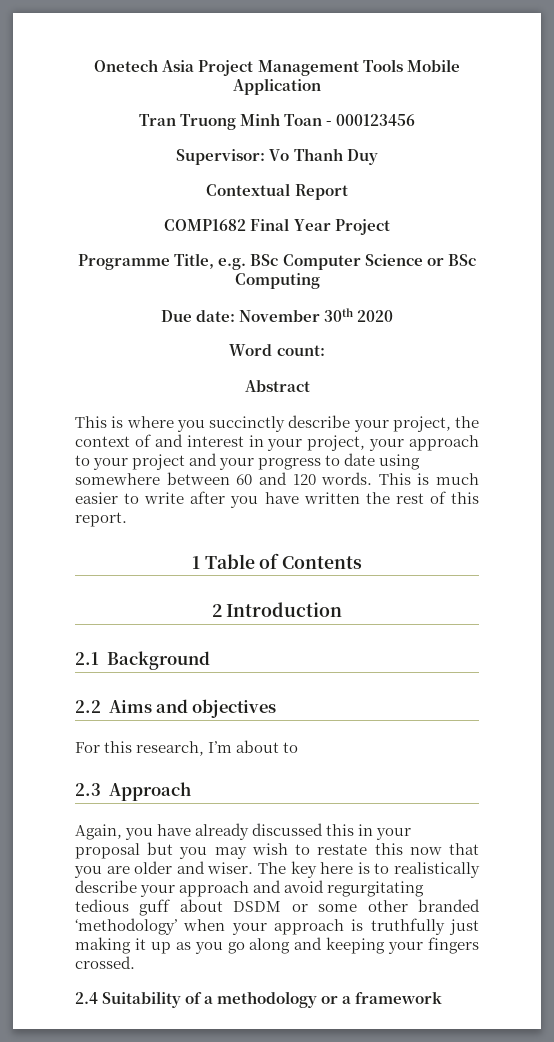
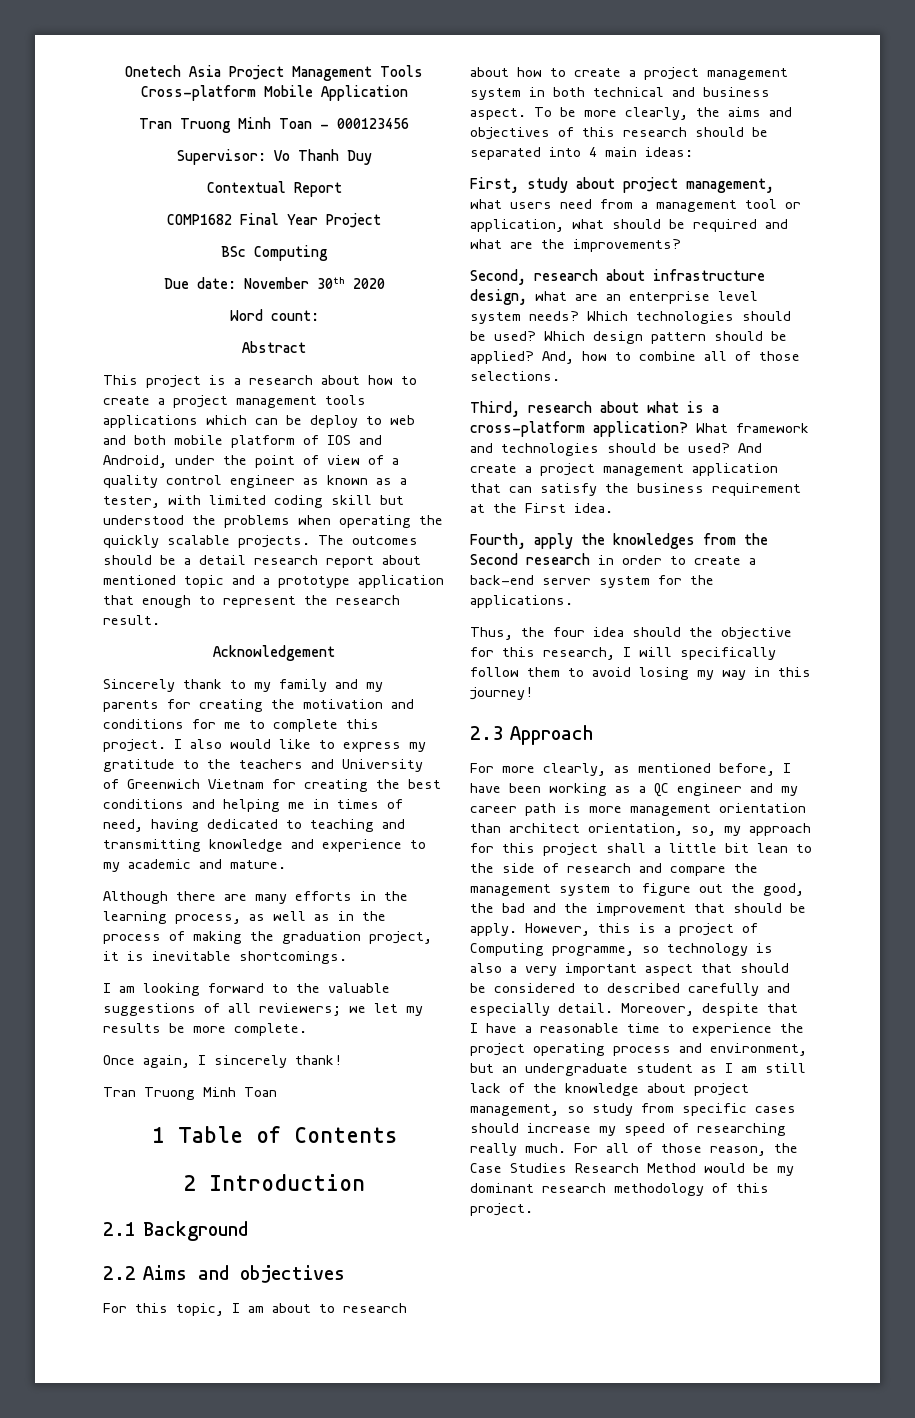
- Onetech Asia Project Management Tools Mobile Application
+ Onetech Asia Project Management Tools Cross-platform Mobile Application
- Programme Title, e.g. BSc Computer Science or BSc Computing
+ BSc Computing
- This is where you succinctly describe your project, the context of and interest in your project, your approach to your project and your progress to date using somewhere between 60 and 120 words. This is much easier to write after you have written the rest of this report.
+ This project is a research about how to create a project management tools applications which can be deploy to web and both mobile platform of IOS and Android, under the point of view of a quality control engineer as known as a tester, with limited coding skill but understood the problems when operating the quickly scalable projects. The outcomes should be a detail research report about mentioned topic and a prototype application that enough to represent the research result.
+ Acknowledgement
+ Sincerely thank to my family and my parents for creating the motivation and conditions for me to complete this project. I also would like to express my gratitude to the teachers and University of Greenwich Vietnam for creating the best conditions and helping me in times of need, having dedicated to teaching and transmitting knowledge and experience to my academic and mature.
+ Although there are many efforts in the learning process, as well as in the process of making the graduation project, it is inevitable shortcomings.
+ I am looking forward to the valuable suggestions of all reviewers; we let my results be more complete.
+ Once again, I sincerely thank!
+ Tran Truong Minh Toan
- For this research, I’m about to
+ For this topic, I am about to research about how to create a project management system in both technical and business aspect. To be more clearly, the aims and objectives of this research should be separated into 4 main ideas:
+ First, study about project management, what users need from a management tool or application, what should be required and what are the improvements?
+ Second, research about infrastructure design, what are an enterprise level system needs? Which technologies should be used? Which design pattern should be applied? And, how to combine all of those selections.
+ Third, research about what is a cross-platform application? What framework and technologies should be used? And create a project management application that can satisfy the business requirement at the First idea.
+ Fourth, apply the knowledges from the Second research in order to create a back-end server system for the applications.
+ Thus, the four idea should the objective for this research, I will specifically follow them to avoid losing my way in this journey!
  2.3 Approach
- Again, you have already discussed this in your proposal but you may wish to restate this now that you are older and wiser. The key here is to realistically describe your approach and avoid regurgitating tedious guff about DSDM or some other branded ‘methodology’ when your approach is truthfully just making it up as you go along and keeping your fingers crossed.
- 2.4 Suitability of a methodology or a framework
+ For more clearly, as mentioned before, I have been working as a QC engineer and my career path is more management orientation than architect orientation, so, my approach for this project shall a little bit lean to the side of research and compare the management system to figure out the good, the bad and the improvement that should be apply. However, this is a project of Computing programme, so technology is also a very important aspect that should be considered to described carefully and especially detail. Moreover, despite that I have a reasonable time to experience the project operating process and environment, but an undergraduate student as I am still lack of the knowledge about project management, so study from specific cases should increase my speed of researching really much. For all of those reason, the Case Studies Research Method would be my dominant research methodology of this project.

